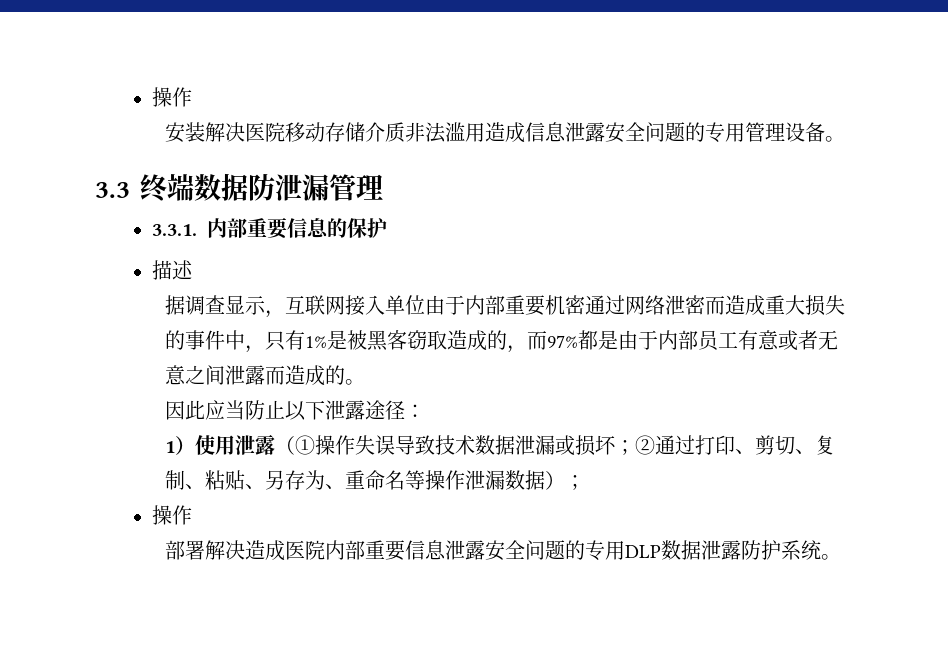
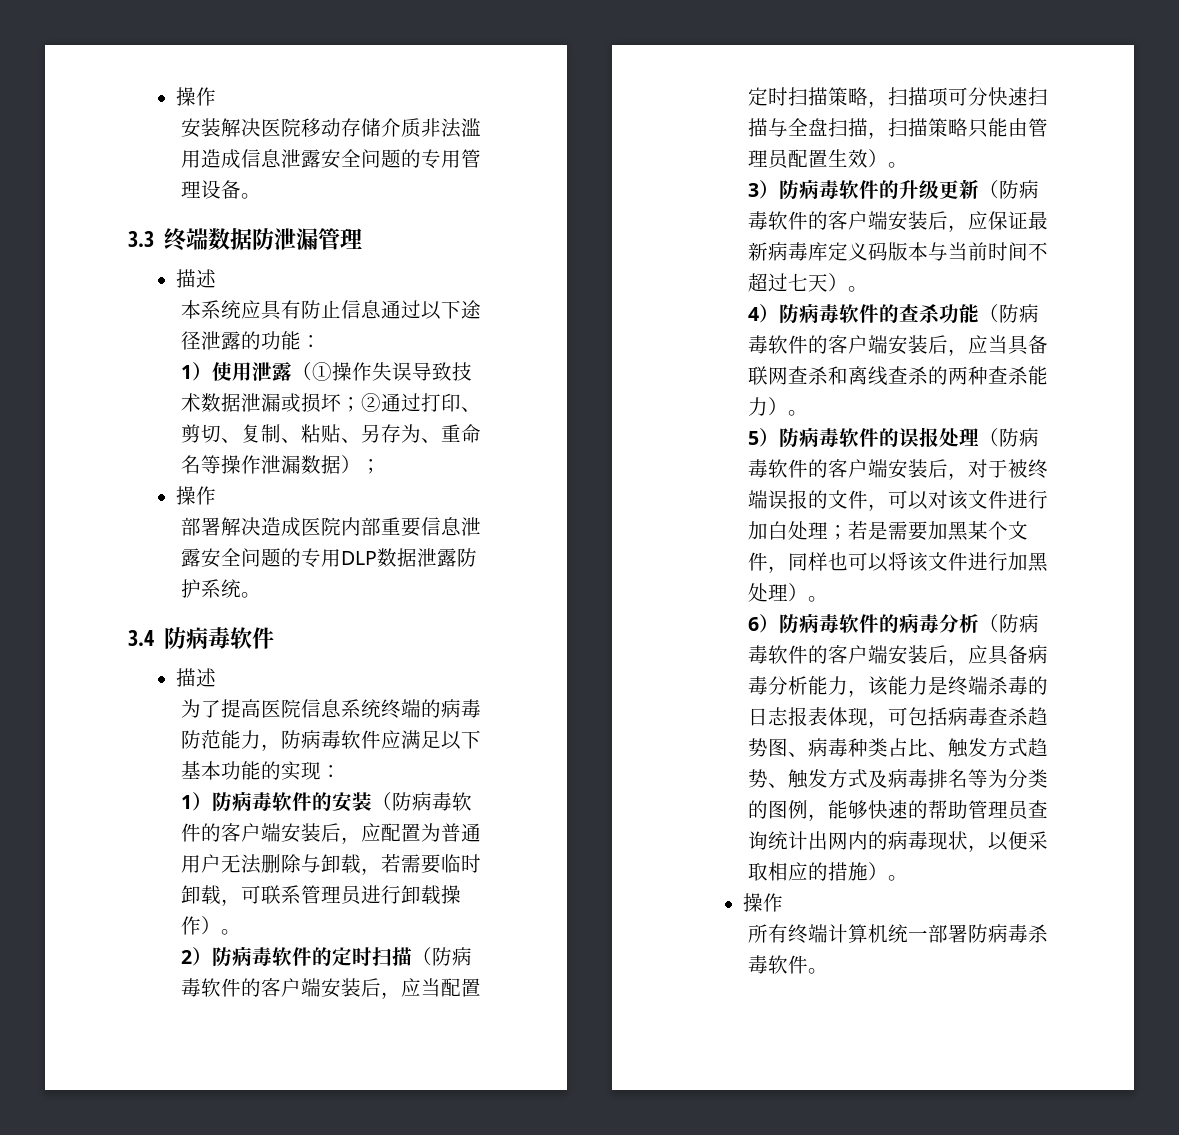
  3.3终端数据防泄漏管理
- 3.3.1.内部重要信息的保护
  描述
- 据调查显示，互联网接入单位由于内部重要机密通过网络泄密而造成重大损失的事件中，只有1%是被黑客窃取造成的，而97%都是由于内部员工有意或者无意之间泄露而造成的。
- 因此应当防止以下泄露途径：
+ 本系统应具有防止信息通过以下途径泄露的功能：
+ 3.4防病毒软件
+ 描述
+ 为了提高医院信息系统终端的病毒防范能力，防病毒软件应满足以下基本功能的实现：
+ 1）防病毒软件的安装（防病毒软件的客户端安装后，应配置为普通用户无法删除与卸载，若需要临时卸载，可联系管理员进行卸载操作）。
+ 2）防病毒软件的定时扫描（防病毒软件的客户端安装后，应当配置定时扫描策略，扫描项可分快速扫描与全盘扫描，扫描策略只能由管理员配置生效）。
+ 3）防病毒软件的升级更新（防病毒软件的客户端安装后，应保证最新病毒库定义码版本与当前时间不超过七天）。
+ 4）防病毒软件的查杀功能（防病毒软件的客户端安装后，应当具备联网查杀和离线查杀的两种查杀能力）。
+ 5）防病毒软件的误报处理（防病毒软件的客户端安装后，对于被终端误报的文件，可以对该文件进行加白处理；若是需要加黑某个文件，同样也可以将该文件进行加黑处理）。
+ 6）防病毒软件的病毒分析（防病毒软件的客户端安装后，应具备病毒分析能力，该能力是终端杀毒的日志报表体现，可包括病毒查杀趋势图、病毒种类占比、触发方式趋势、触发方式及病毒排名等为分类的图例，能够快速的帮助管理员查询统计出网内的病毒现状，以便采取相应的措施）。
+ 操作
+ 所有终端计算机统一部署防病毒杀毒软件。

